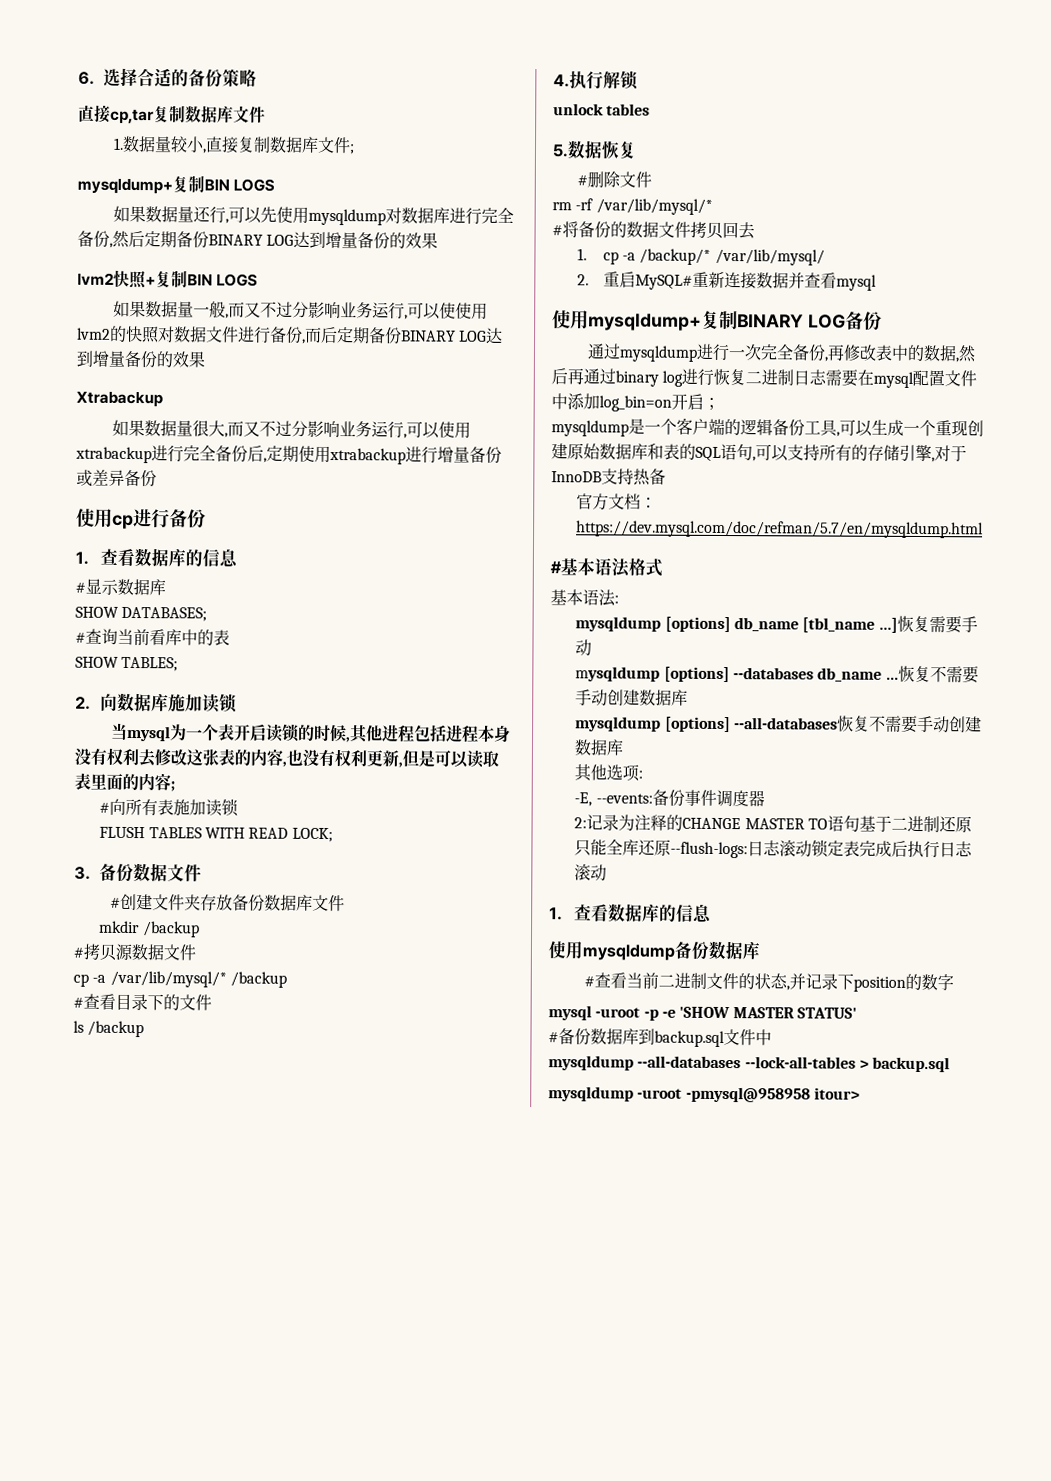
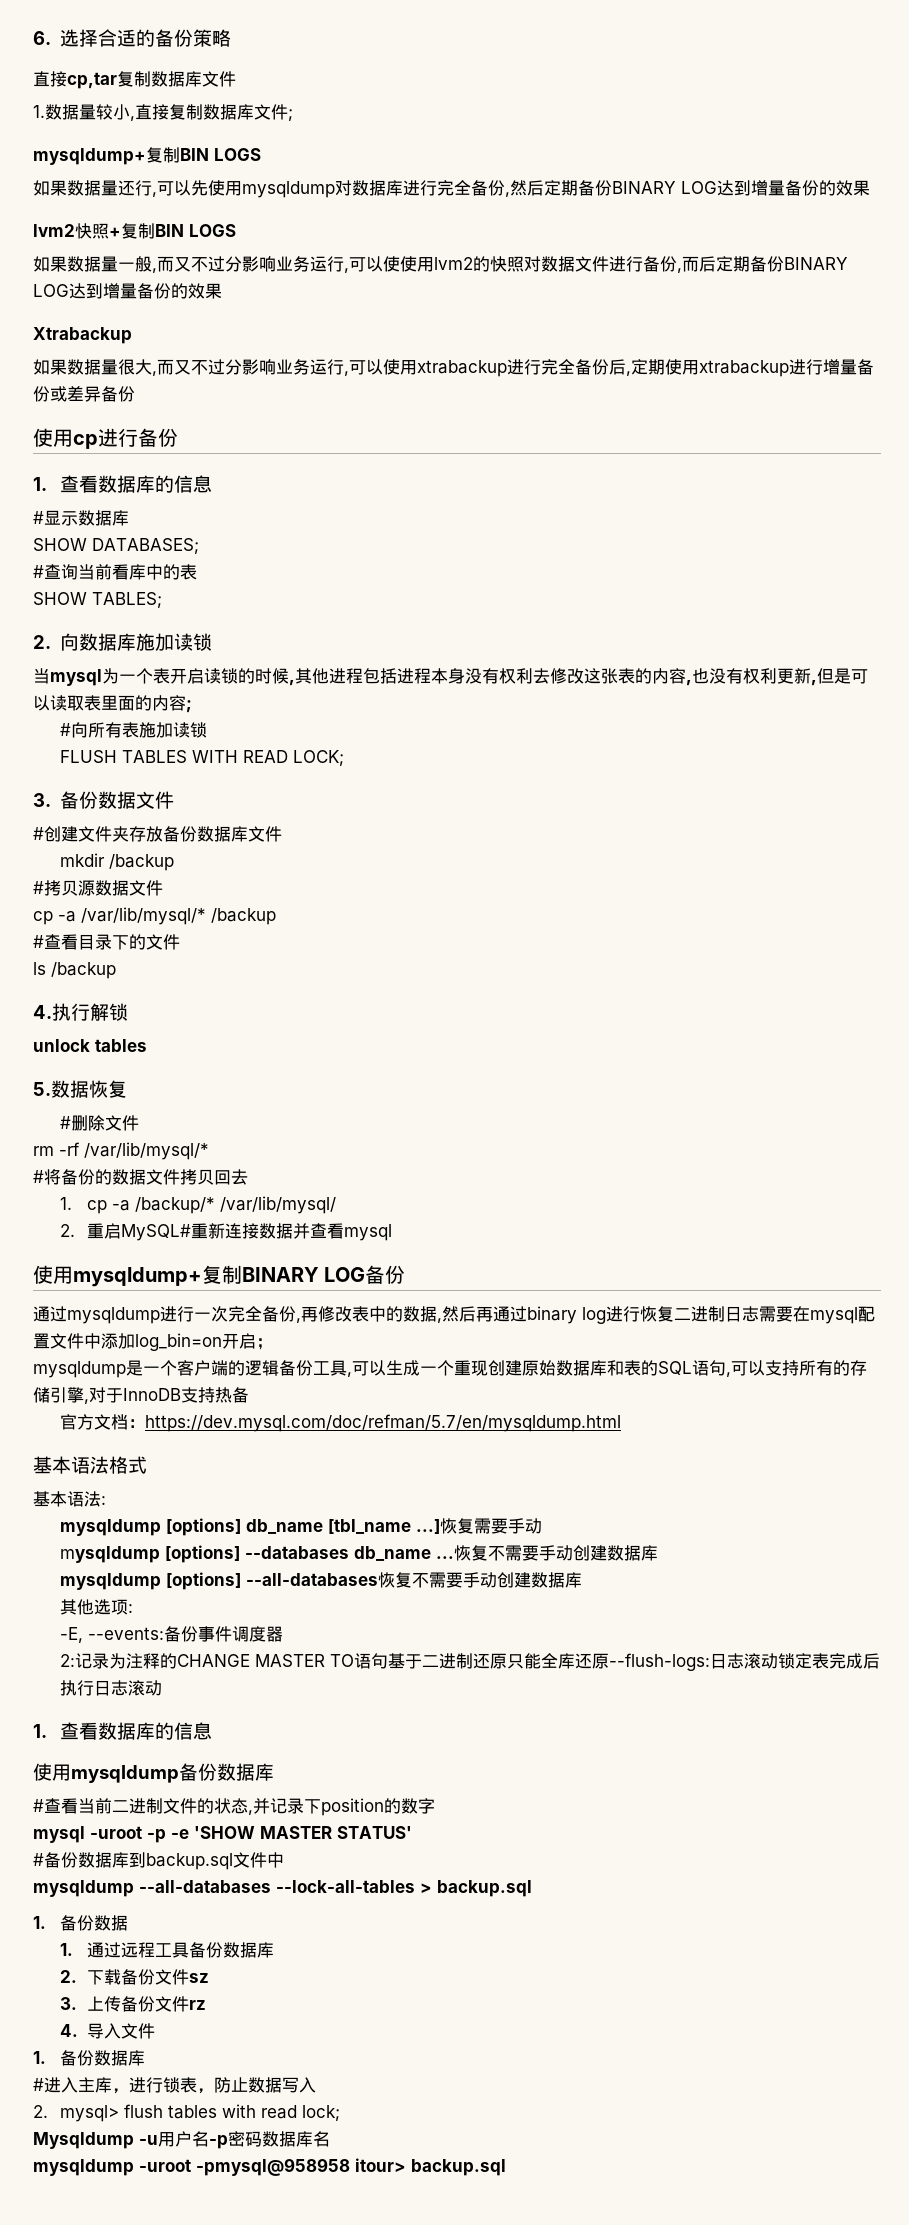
- #基本语法格式
+ 基本语法格式
  mysqldump --all-databases --lock-all-tables > backup.sql
+ 1.备份数据
+ 1.通过远程工具备份数据库
+ 2.下载备份文件sz
+ 3.上传备份文件rz
+ 4.导入文件
+ 1.备份数据库
+ #进入主库，进行锁表，防止数据写入
+ 2. mysql> flush tables with read lock;
+ Mysqldump -u用户名-p密码数据库名
- mysqldump -uroot -pmysql@958958 itour>
+ mysqldump -uroot -pmysql@958958 itour> backup.sql

